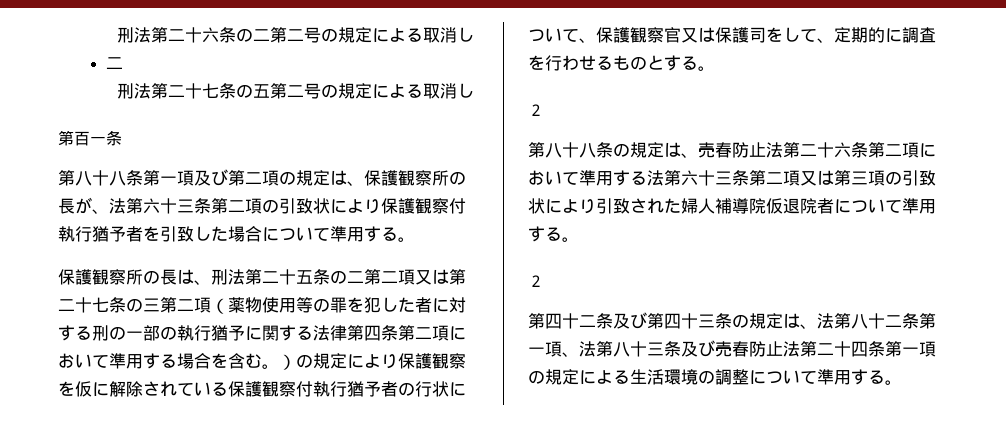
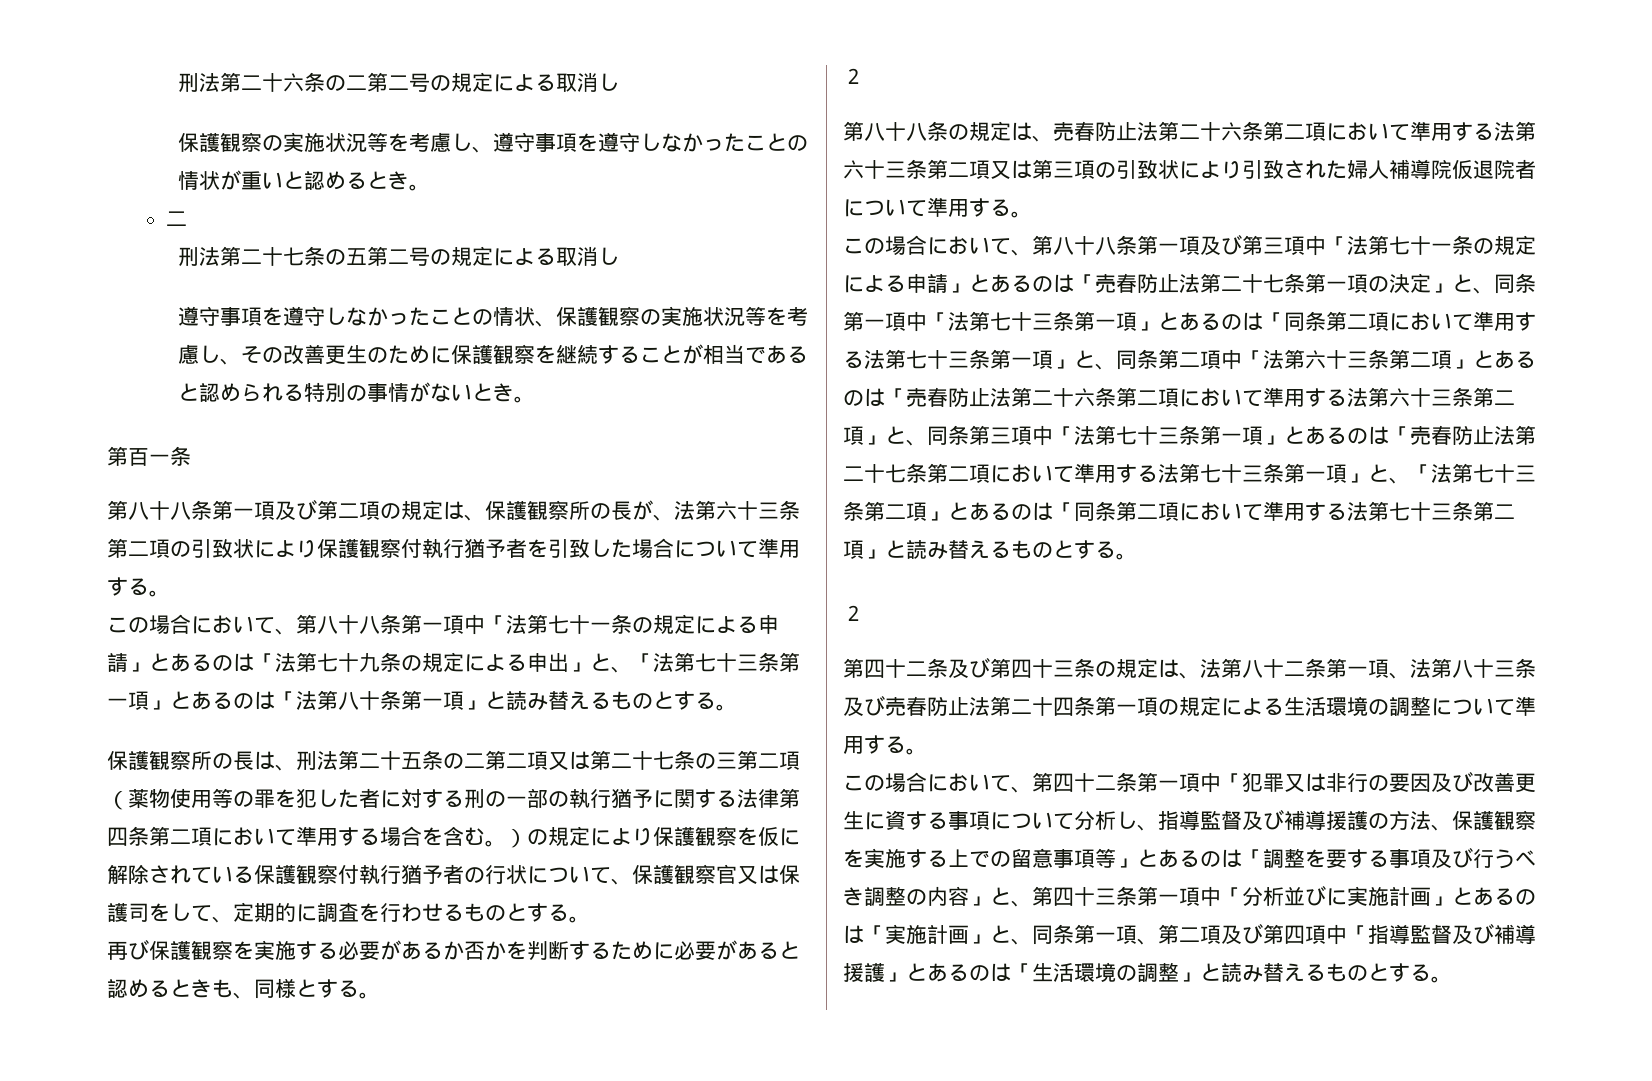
+ 保護観察の実施状況等を考慮し、遵守事項を遵守しなかったことの情状が重いと認めるとき。
+ 遵守事項を遵守しなかったことの情状、保護観察の実施状況等を考慮し、その改善更生のために保護観察を継続することが相当であると認められる特別の事情がないとき。
+ この場合において、第八十八条第一項中「法第七十一条の規定による申請」とあるのは「法第七十九条の規定による申出」と、「法第七十三条第一項」とあるのは「法第八十条第一項」と読み替えるものとする。
+ 再び保護観察を実施する必要があるか否かを判断するために必要があると認めるときも、同様とする。
+ この場合において、第八十八条第一項及び第三項中「法第七十一条の規定による申請」とあるのは「売春防止法第二十七条第一項の決定」と、同条第一項中「法第七十三条第一項」とあるのは「同条第二項において準用する法第七十三条第一項」と、同条第二項中「法第六十三条第二項」とあるのは「売春防止法第二十六条第二項において準用する法第六十三条第二項」と、同条第三項中「法第七十三条第一項」とあるのは「売春防止法第二十七条第二項において準用する法第七十三条第一項」と、「法第七十三条第二項」とあるのは「同条第二項において準用する法第七十三条第二項」と読み替えるものとする。
+ この場合において、第四十二条第一項中「犯罪又は非行の要因及び改善更生に資する事項について分析し、指導監督及び補導援護の方法、保護観察を実施する上での留意事項等」とあるのは「調整を要する事項及び行うべき調整の内容」と、第四十三条第一項中「分析並びに実施計画」とあるのは「実施計画」と、同条第一項、第二項及び第四項中「指導監督及び補導援護」とあるのは「生活環境の調整」と読み替えるものとする。

